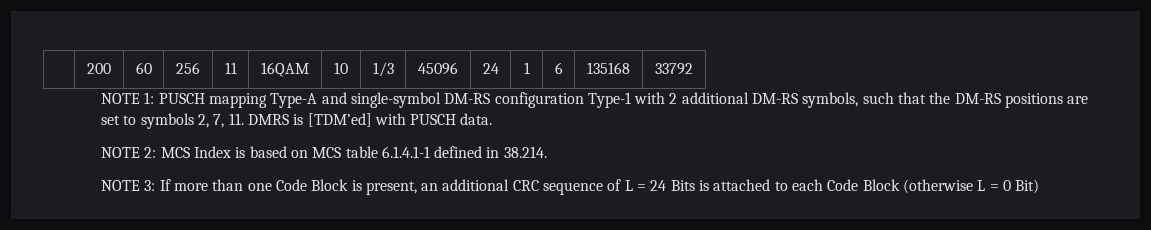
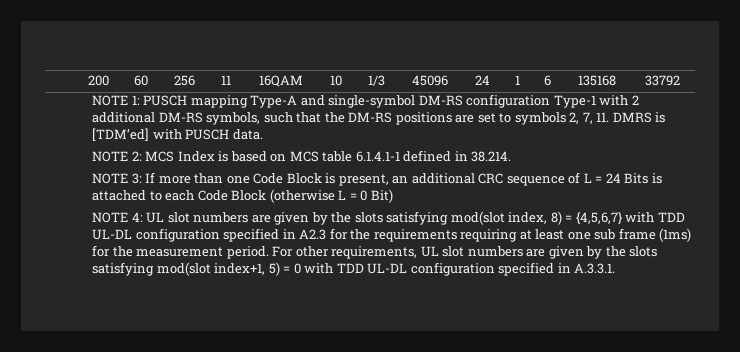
+ NOTE 4: UL slot numbers are given by the slots satisfying mod(slot index, 8) = {4,5,6,7} with TDD UL-DL configuration specified in A2.3 for the requirements requiring at least one sub frame (1ms) for the measurement period. For other requirements, UL slot numbers are given by the slots satisfying mod(slot index+1, 5) = 0 with TDD UL-DL configuration specified in A.3.3.1.

